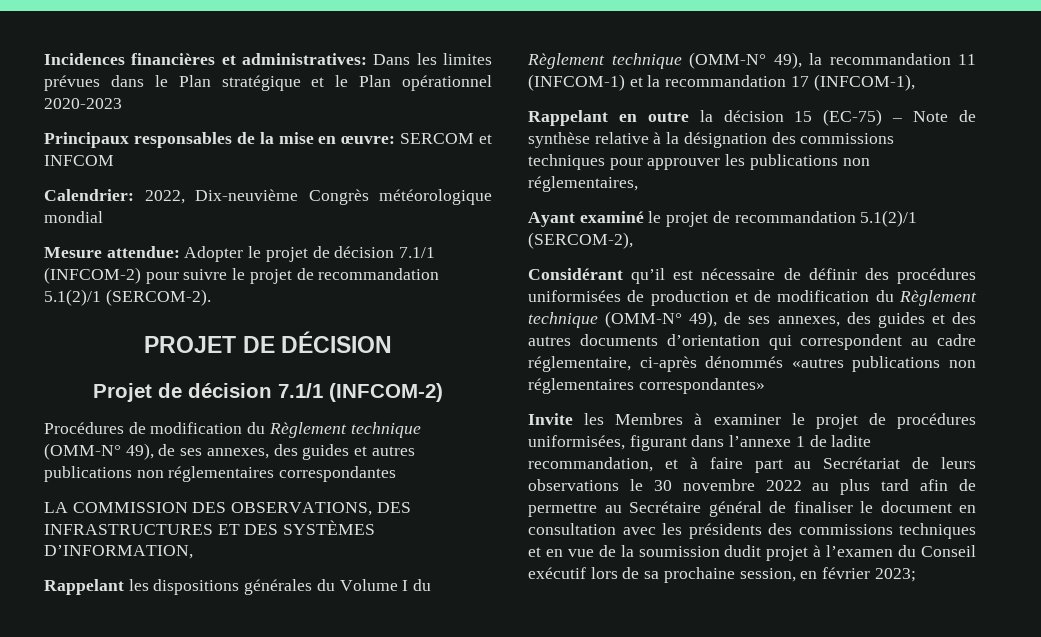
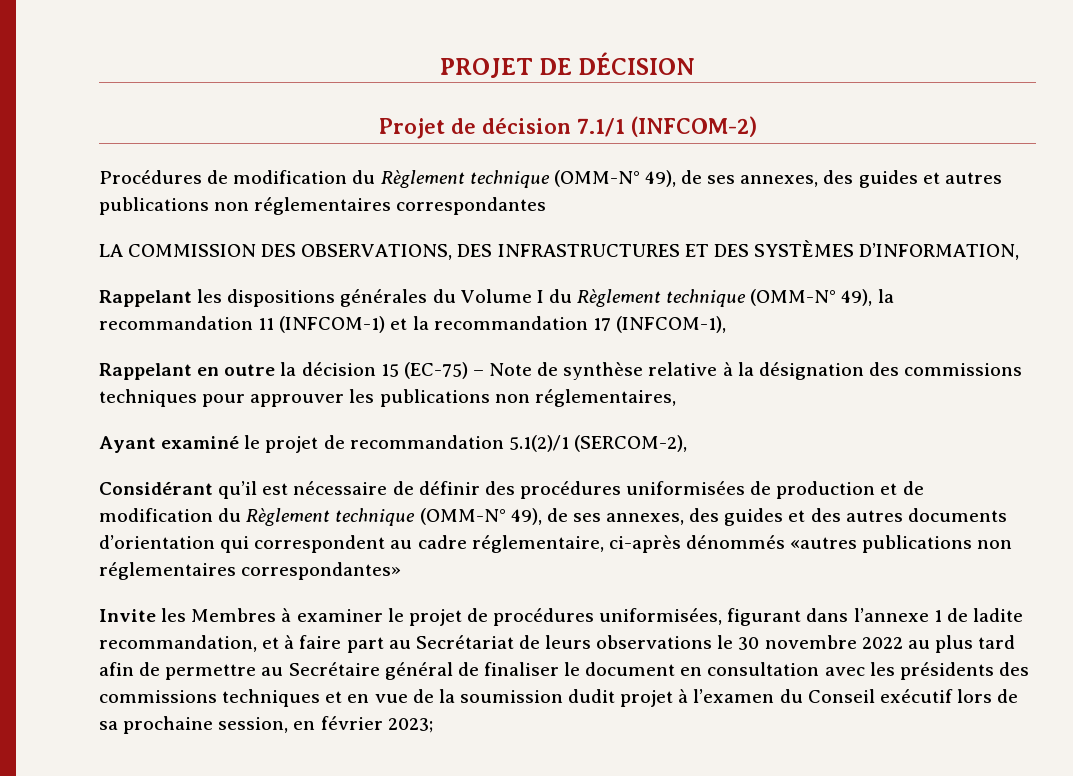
- Incidences financières et administratives: Dans les limites prévues dans le Plan stratégique et le Plan opérationnel 2020-2023
- Principaux responsables de la mise en œuvre: SERCOM et INFCOM
- Calendrier: 2022, Dix-neuvième Congrès météorologique mondial
- Mesure attendue: Adopter le projet de décision 7.1/1 (INFCOM-2) pour suivre le projet de recommandation 5.1(2)/1 (SERCOM-2).

